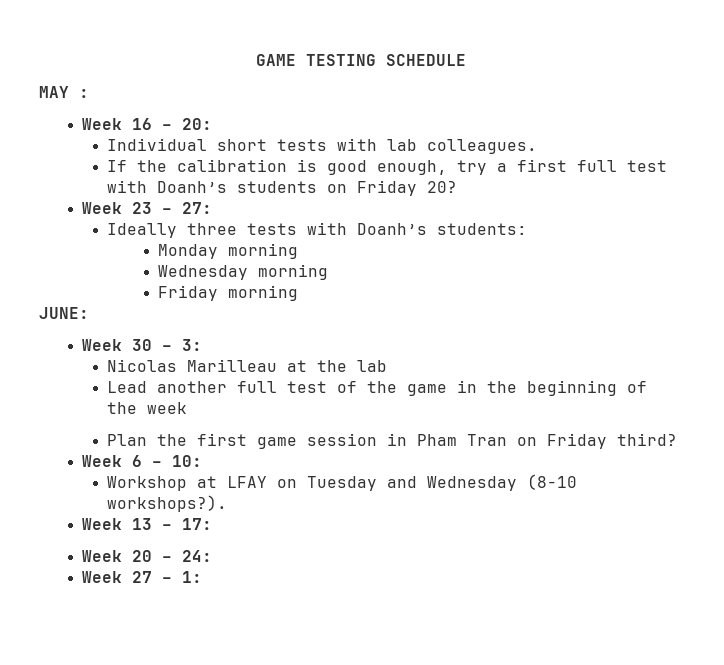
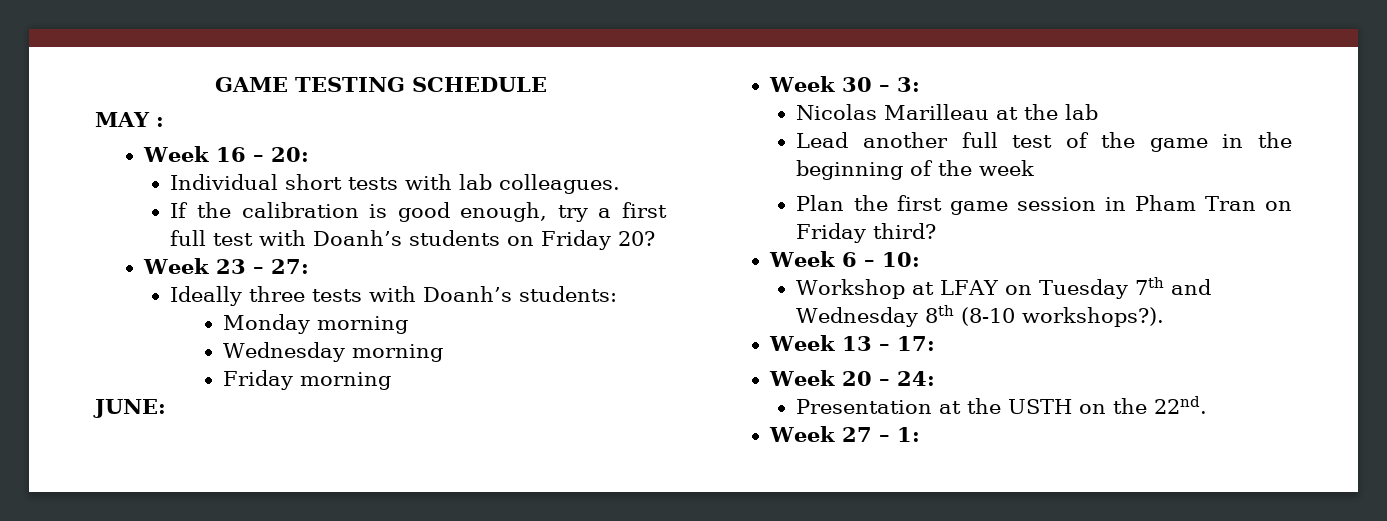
- Workshop at LFAY on Tuesday and Wednesday (8-10 workshops?).
+ Workshop at LFAY on Tuesday 7th and Wednesday 8th (8-10 workshops?).
+ Presentation at the USTH on the 22nd.

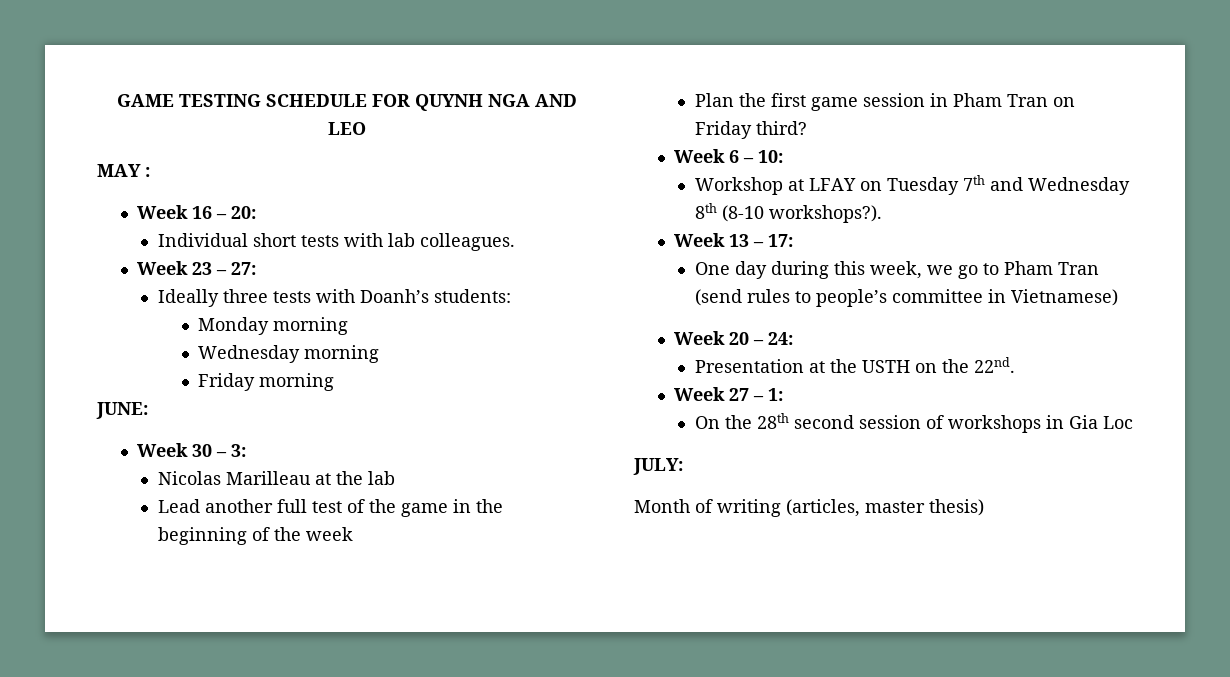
- GAME TESTING SCHEDULE
+ GAME TESTING SCHEDULE FOR QUYNH NGA AND LEO
- If the calibration is good enough, try a first full test with Doanh’s students on Friday 20?
+ One day during this week, we go to Pham Tran (send rules to people’s committee in Vietnamese)
+ On the 28th second session of workshops in Gia Loc
+ JULY:
+ Month of writing (articles, master thesis)

